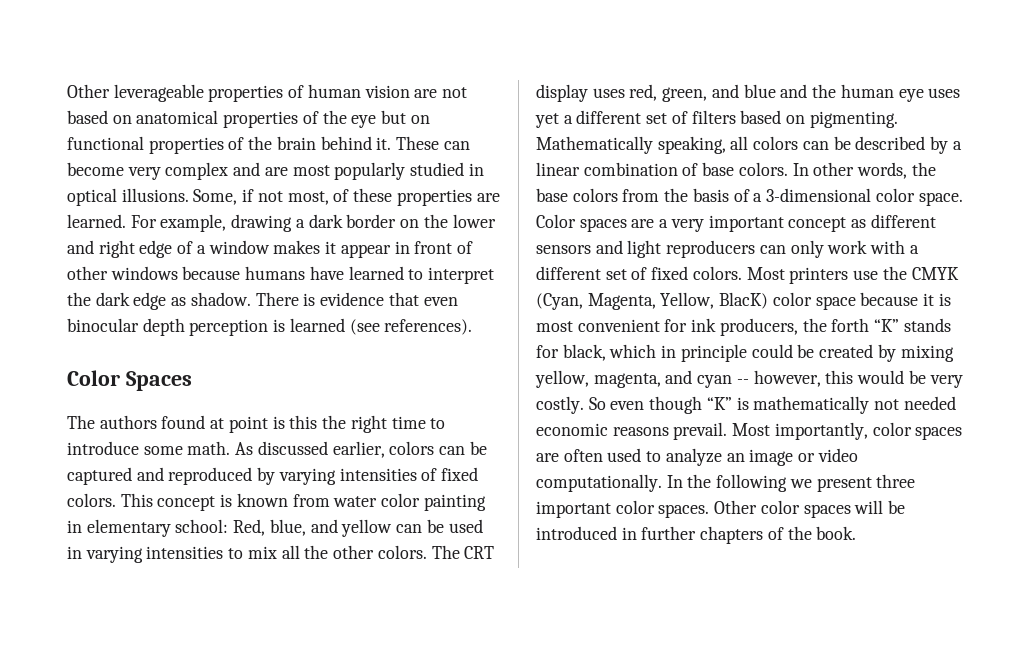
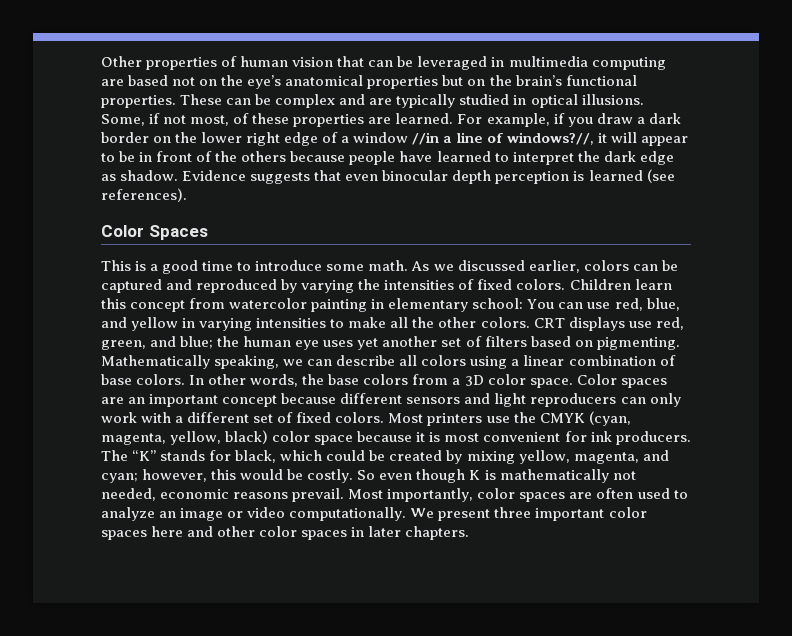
- Other leverageable properties of human vision are not based on anatomical properties of the eye but on functional properties of the brain behind it. These can become very complex and are most popularly studied in optical illusions.
+ Other properties of human vision that can be leveraged in multimedia computing are based not on the eye’s anatomical properties but on the brain’s functional properties. These can be complex and are typically studied in optical illusions.
- For example, drawing a dark border on the lower and right edge of a window makes it appear in front of other windows because humans have learned to interpret the dark edge as shadow.
+ For example, if you draw a dark border on the lower right edge of a window //in a line of windows?//, it will appear to be in front of the others because people have learned to interpret the dark edge as shadow.
- There is evidence that even binocular depth perception is learned (see references).
+ Evidence suggests that even binocular depth perception is learned (see references).
- The authors found at point is this the right time to introduce some math.
+ This is a good time to introduce some math.
- As discussed earlier, colors can be captured and reproduced by varying intensities of fixed colors.
+ As we discussed earlier, colors can be captured and reproduced by varying the intensities of fixed colors.
- This concept is known from water color painting in elementary school: Red, blue, and yellow can be used in varying intensities to mix all the other colors.
+ Children learn this concept from watercolor painting in elementary school: You can use red, blue, and yellow in varying intensities to make all the other colors.
- The CRT display uses red, green, and blue and the human eye uses yet a different set of filters based on pigmenting.
+ CRT displays use red, green, and blue; the human eye uses yet another set of filters based on pigmenting.
- Mathematically speaking, all colors can be described by a linear combination of base colors.
+ Mathematically speaking, we can describe all colors using a linear combination of base colors.
- In other words, the base colors from the basis of a 3-dimensional color space.
+ In other words, the base colors from a 3D color space.
- Color spaces are a very important concept as different sensors and light reproducers can only work with a different set of fixed colors.
+ Color spaces are an important concept because different sensors and light reproducers can only work with a different set of fixed colors.
- Most printers use the CMYK (Cyan, Magenta, Yellow, BlacK) color space because it is most convenient for ink producers, the forth “K” stands for black, which in principle could be created by mixing yellow, magenta, and cyan -- however, this would be very costly.
+ Most printers use the CMYK (cyan, magenta, yellow, black) color space because it is most convenient for ink producers. The “K” stands for black, which could be created by mixing yellow, magenta, and cyan; however, this would be costly.
- So even though “K” is mathematically not needed economic reasons prevail.
+ So even though K is mathematically not needed, economic reasons prevail.
- In the following we present three important color spaces. Other color spaces will be introduced in further chapters of the book.
+ We present three important color spaces here and other color spaces in later chapters.

